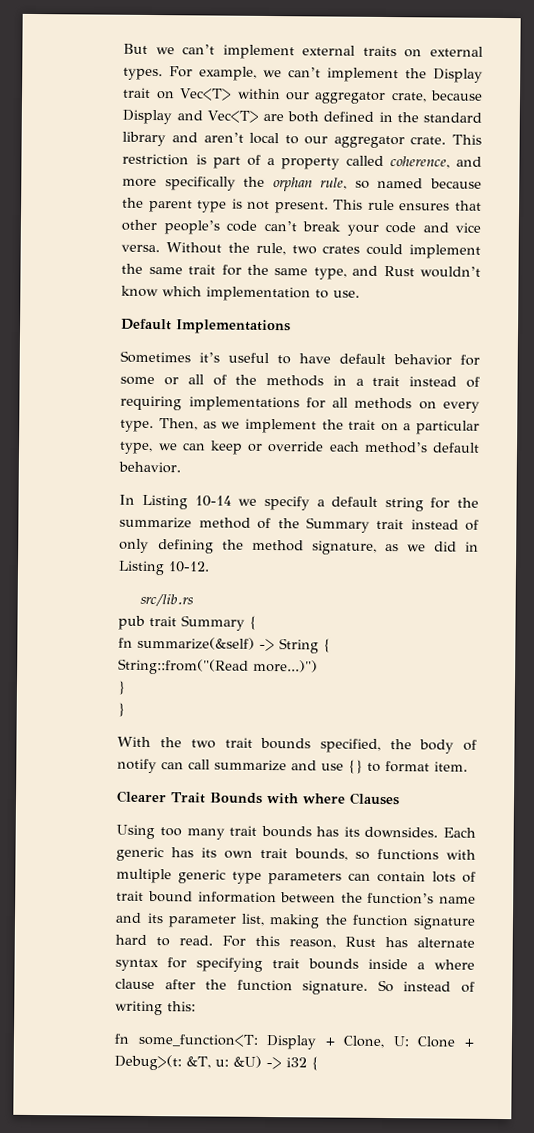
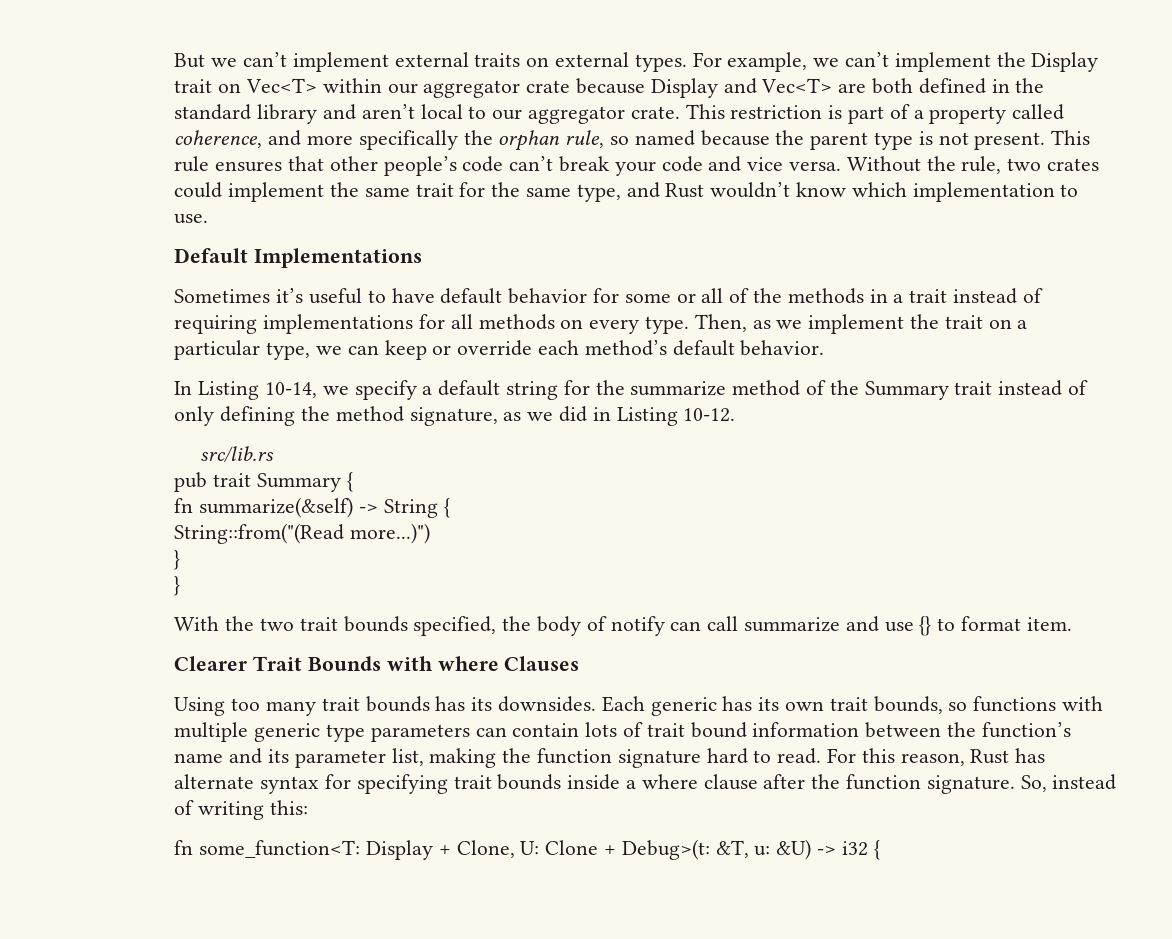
- For example, we can’t implement the Display trait on Vec<T> within our aggregator crate, because Display and Vec<T> are both defined in the standard library and aren’t local to our aggregator crate.
+ For example, we can’t implement the Display trait on Vec<T> within our aggregator crate because Display and Vec<T> are both defined in the standard library and aren’t local to our aggregator crate.
- In Listing 10-14 we specify a default string for the summarize method of the Summary trait instead of only defining the method signature, as we did in Listing 10-12.
+ In Listing 10-14, we specify a default string for the summarize method of the Summary trait instead of only defining the method signature, as we did in Listing 10-12.
- So instead of writing this:
+ So, instead of writing this:

